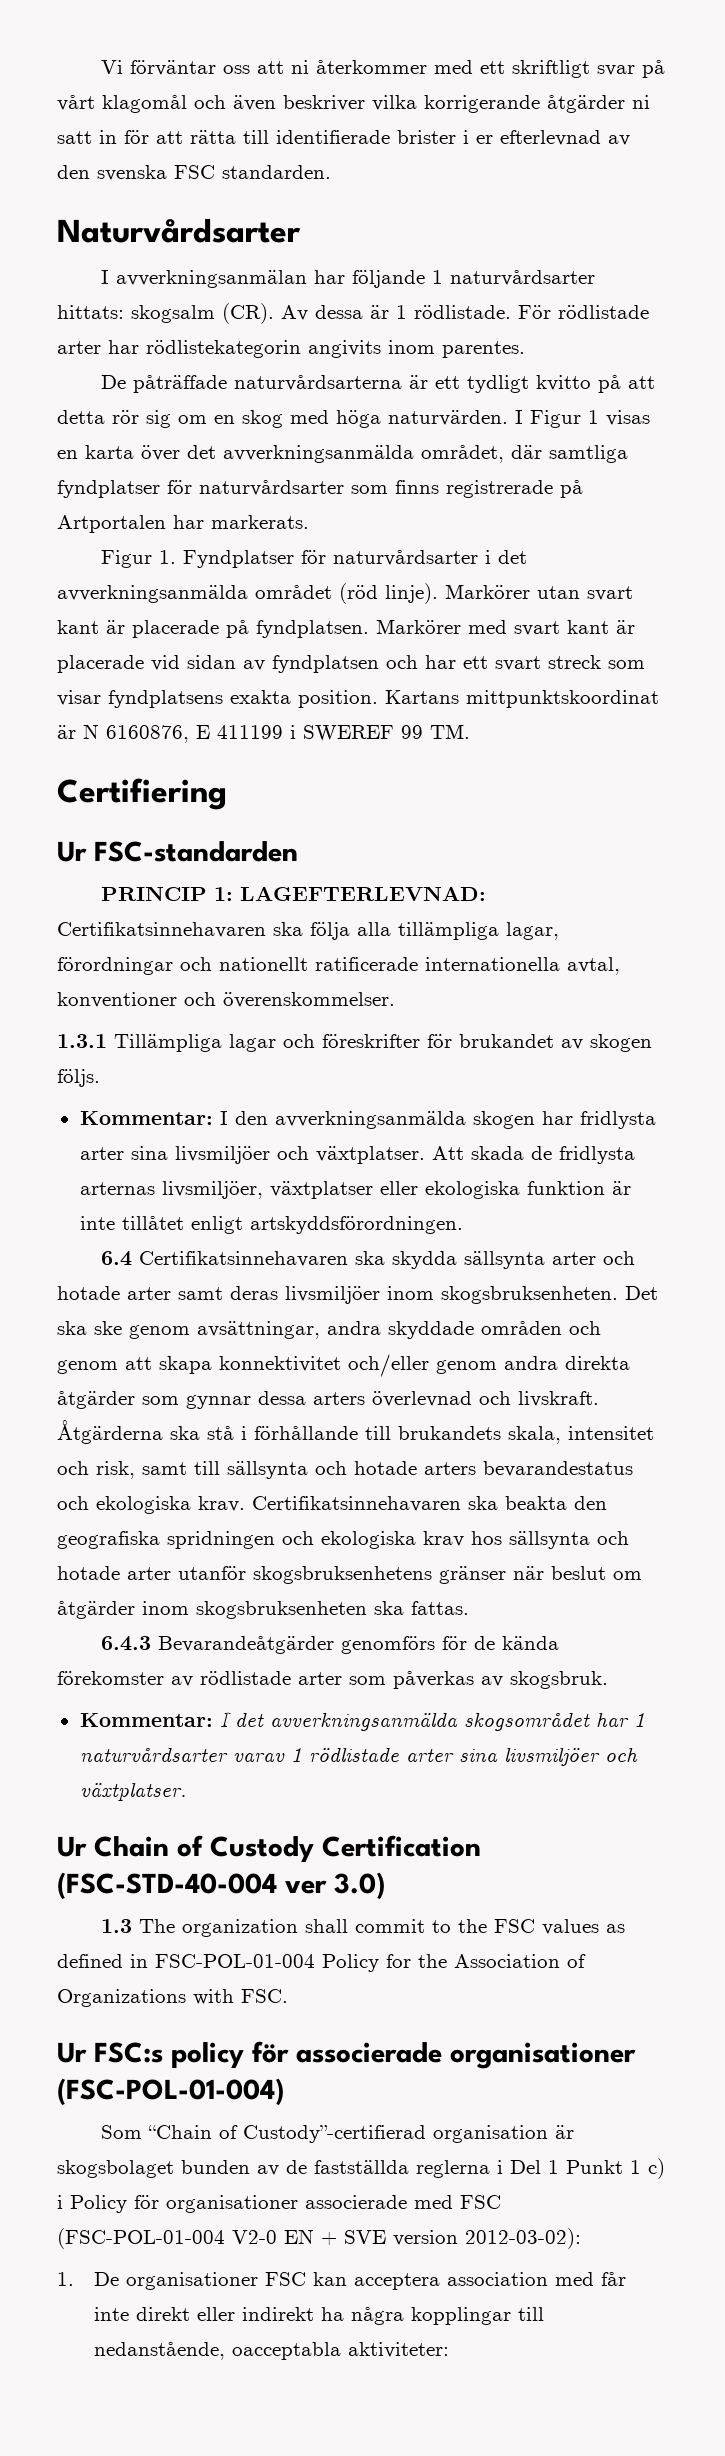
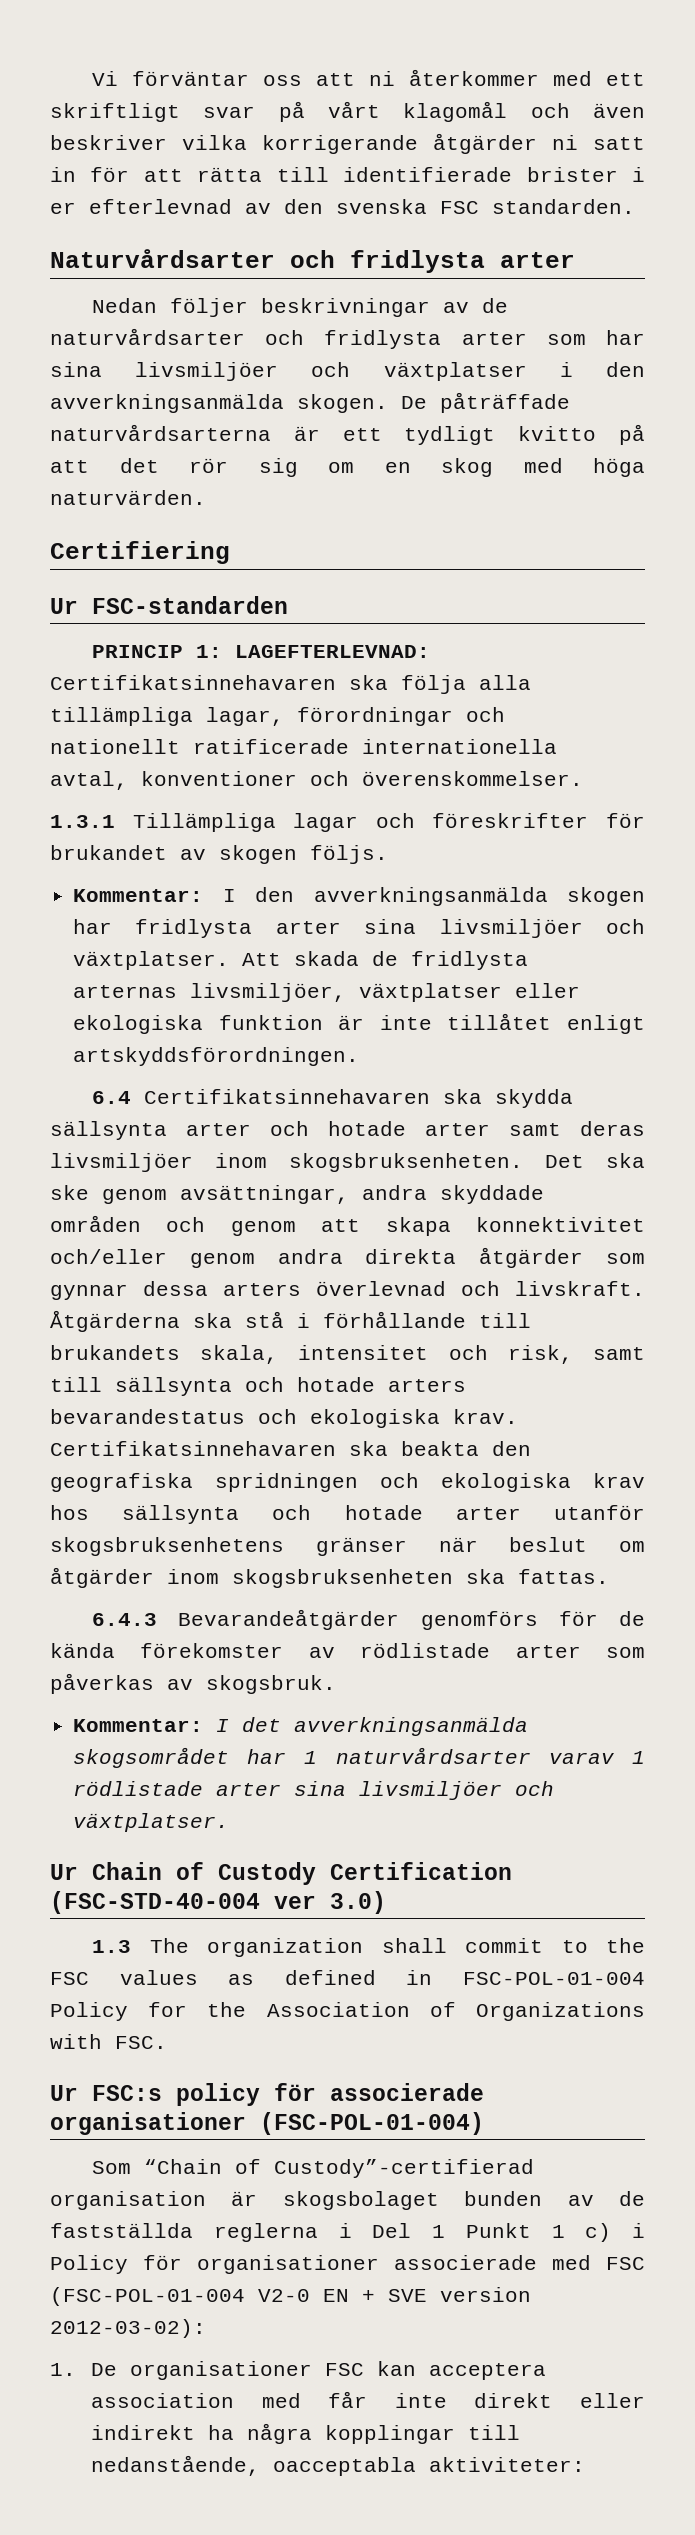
- Naturvårdsarter
- I avverkningsanmälan har följande 1 naturvårdsarter hittats: skogsalm (CR). Av dessa är 1 rödlistade. För rödlistade arter har rödlistekategorin angivits inom parentes.
- De påträffade naturvårdsarterna är ett tydligt kvitto på att detta rör sig om en skog med höga naturvärden. I Figur 1 visas en karta över det avverkningsanmälda området, där samtliga fyndplatser för naturvårdsarter som finns registrerade på Artportalen har markerats.
- Figur 1. Fyndplatser för naturvårdsarter i det avverkningsanmälda området (röd linje). Markörer utan svart kant är placerade på fyndplatsen. Markörer med svart kant är placerade vid sidan av fyndplatsen och har ett svart streck som visar fyndplatsens exakta position. Kartans mittpunktskoordinat är N 6160876, E 411199 i SWEREF 99 TM.
+ Naturvårdsarter och fridlysta arter
+ Nedan följer beskrivningar av de naturvårdsarter och fridlysta arter som har sina livsmiljöer och växtplatser i den avverkningsanmälda skogen. De påträffade naturvårdsarterna är ett tydligt kvitto på att det rör sig om en skog med höga naturvärden.

